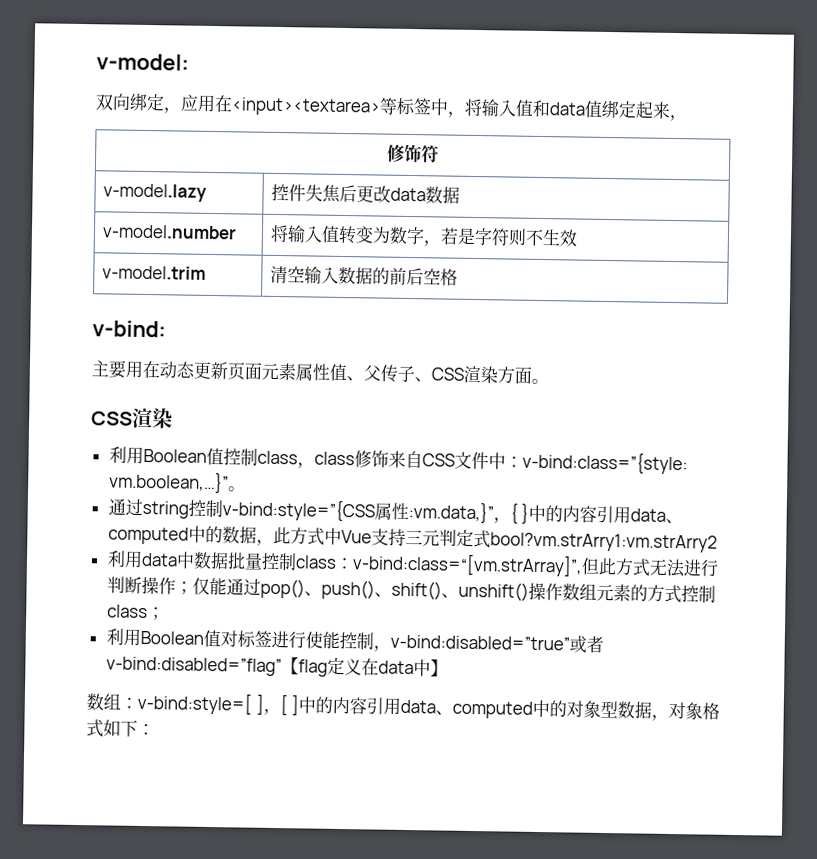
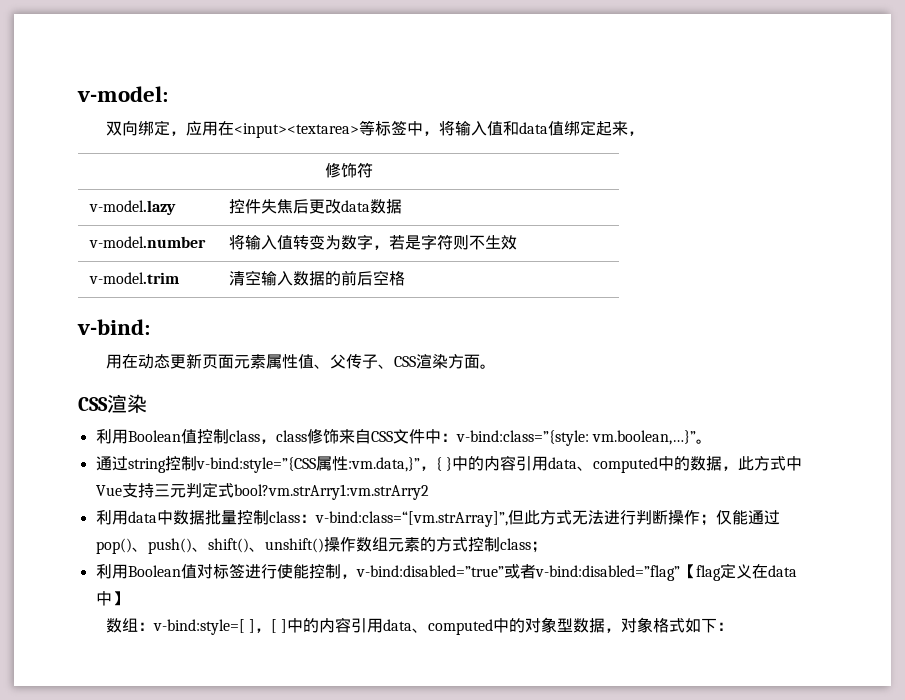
- 主要用在动态更新页面元素属性值、父传子、CSS渲染方面。
+ 用在动态更新页面元素属性值、父传子、CSS渲染方面。

